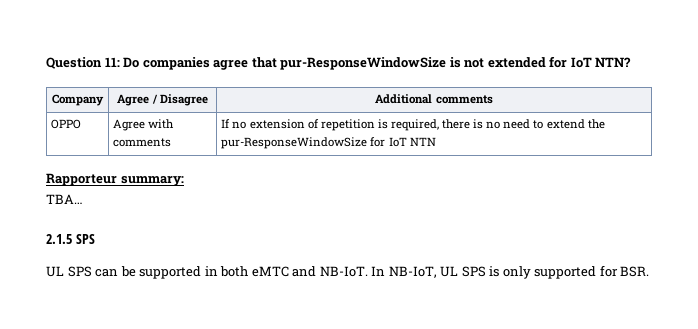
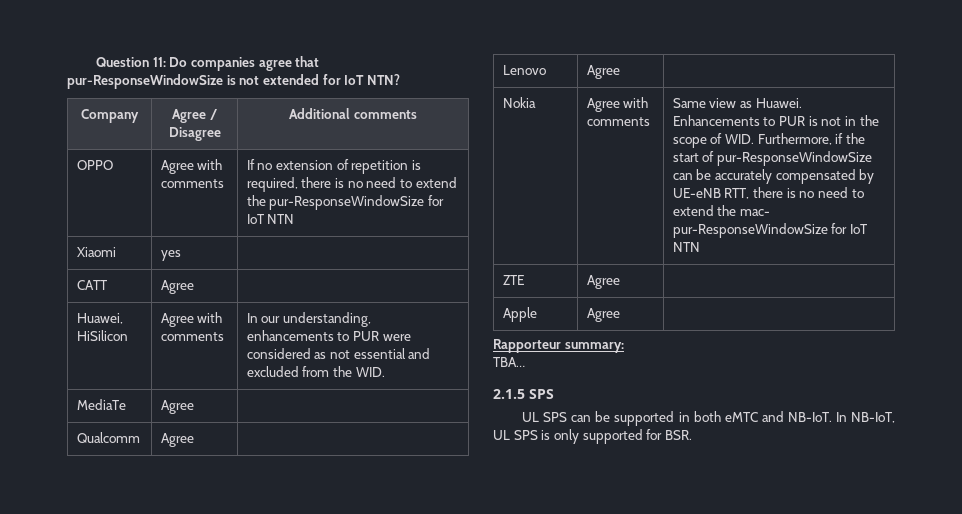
+ Xiaomi | yes |
+ CATT | Agree |
+ Huawei, HiSilicon | Agree with comments | In our understanding, enhancements to PUR were considered as not essential and excluded from the WID.
+ MediaTe | Agree |
+ Qualcomm | Agree |
+ Lenovo | Agree |
+ Nokia | Agree with comments | Same view as Huawei. Enhancements to PUR is not in the scope of WID. Furthermore, if the start of pur-ResponseWindowSize can be accurately compensated by UE-eNB RTT, there is no need to extend the mac- pur-ResponseWindowSize for IoT NTN
+ ZTE | Agree |
+ Apple | Agree |

